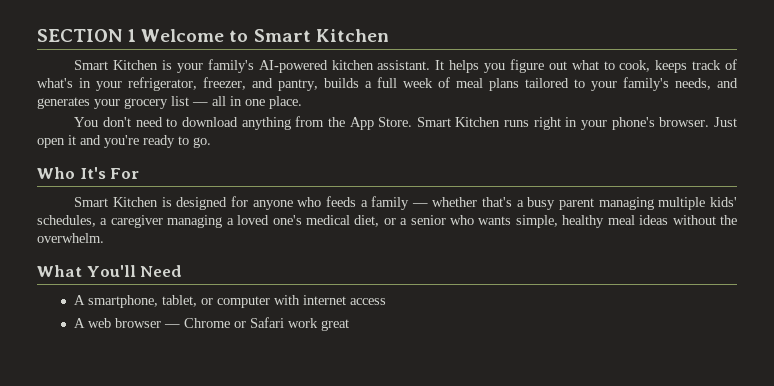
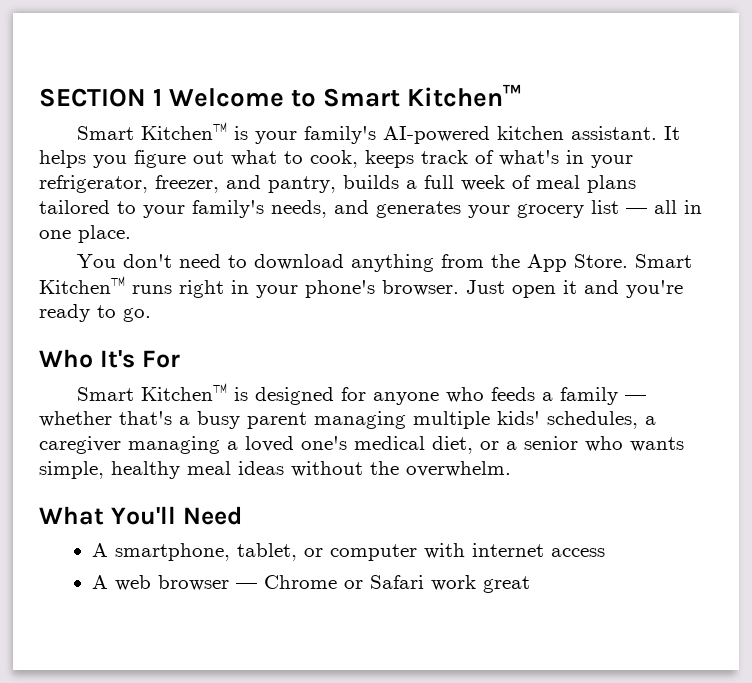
- SECTION 1 Welcome to Smart Kitchen
- Smart Kitchen is your family's AI-powered kitchen assistant.
+ SECTION 1 Welcome to Smart Kitchen™
+ Smart Kitchen™ is your family's AI-powered kitchen assistant.
- Smart Kitchen runs right in your phone's browser.
+ Smart Kitchen™ runs right in your phone's browser.
- Smart Kitchen is designed for anyone who feeds a family — whether that's a busy parent managing multiple kids' schedules, a caregiver managing a loved one's medical diet, or a senior who wants simple, healthy meal ideas without the overwhelm.
+ Smart Kitchen™ is designed for anyone who feeds a family — whether that's a busy parent managing multiple kids' schedules, a caregiver managing a loved one's medical diet, or a senior who wants simple, healthy meal ideas without the overwhelm.

